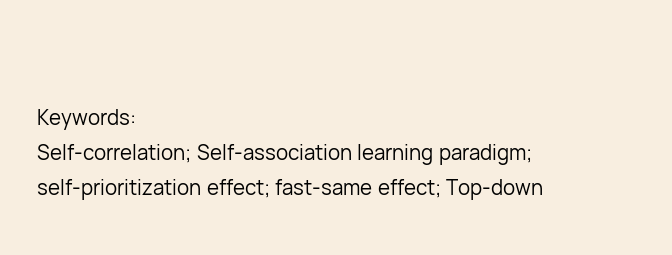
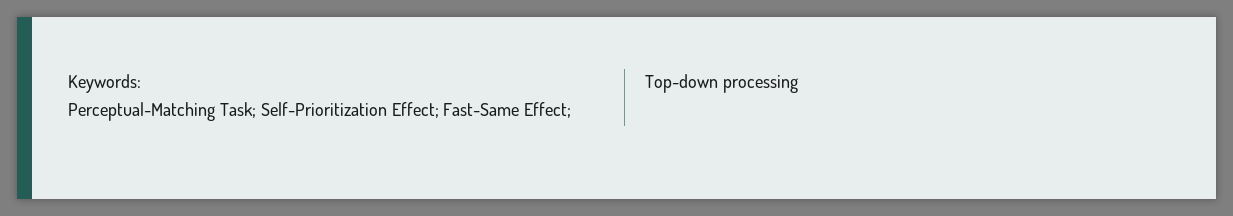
- Self-correlation; Self-association learning paradigm; self-prioritization effect; fast-same effect; Top-down
+ Perceptual-Matching Task; Self-Prioritization Effect; Fast-Same Effect; Top-down processing

